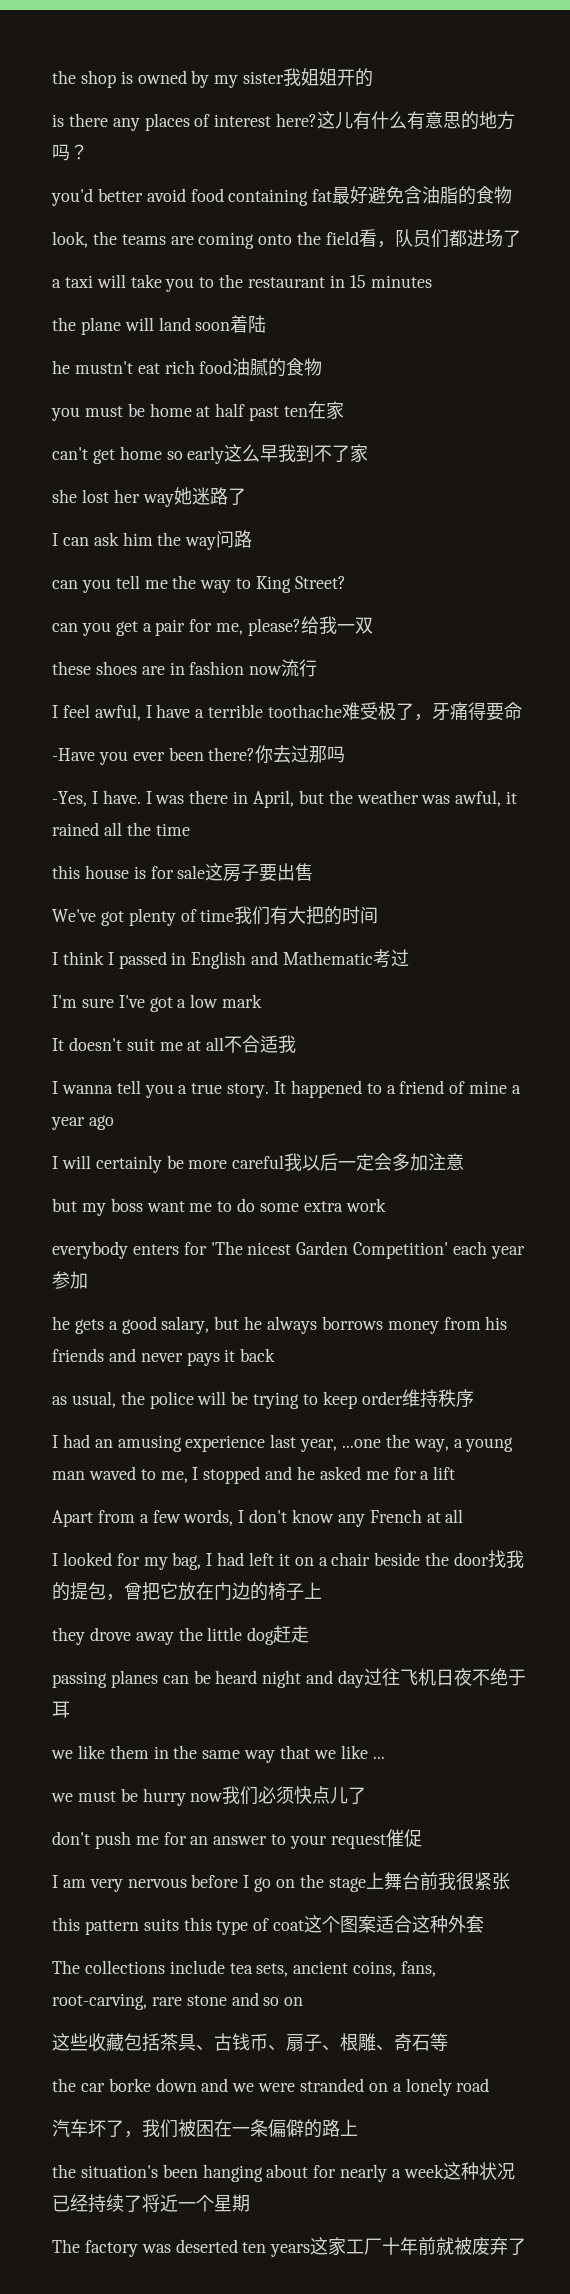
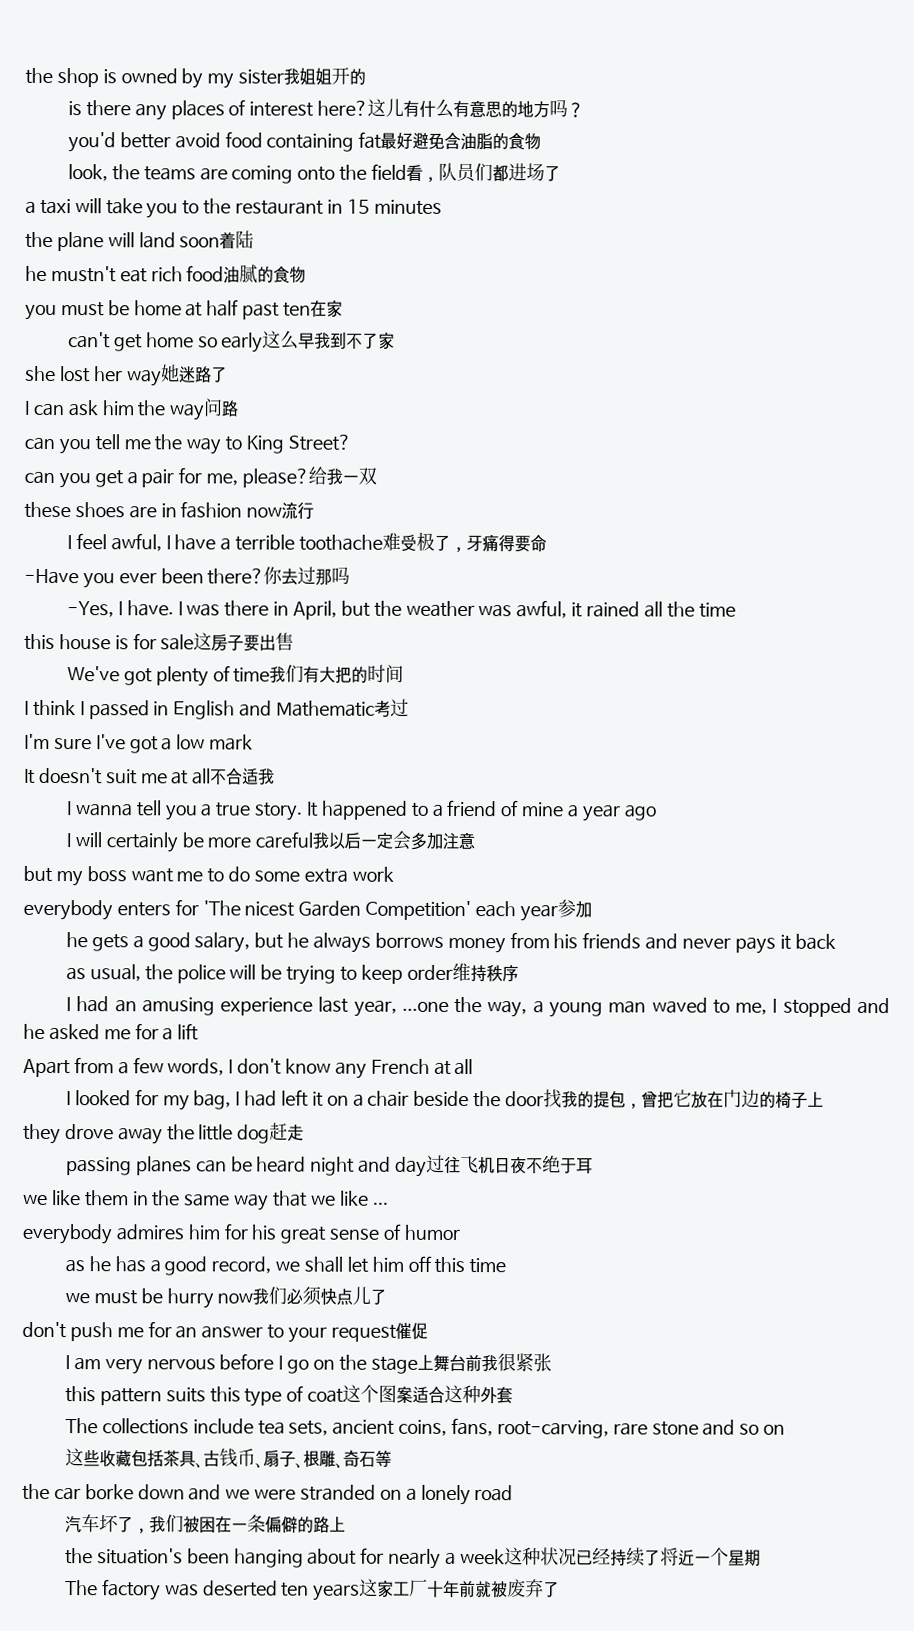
+ everybody admires him for his great sense of humor
+ as he has a good record, we shall let him off this time

